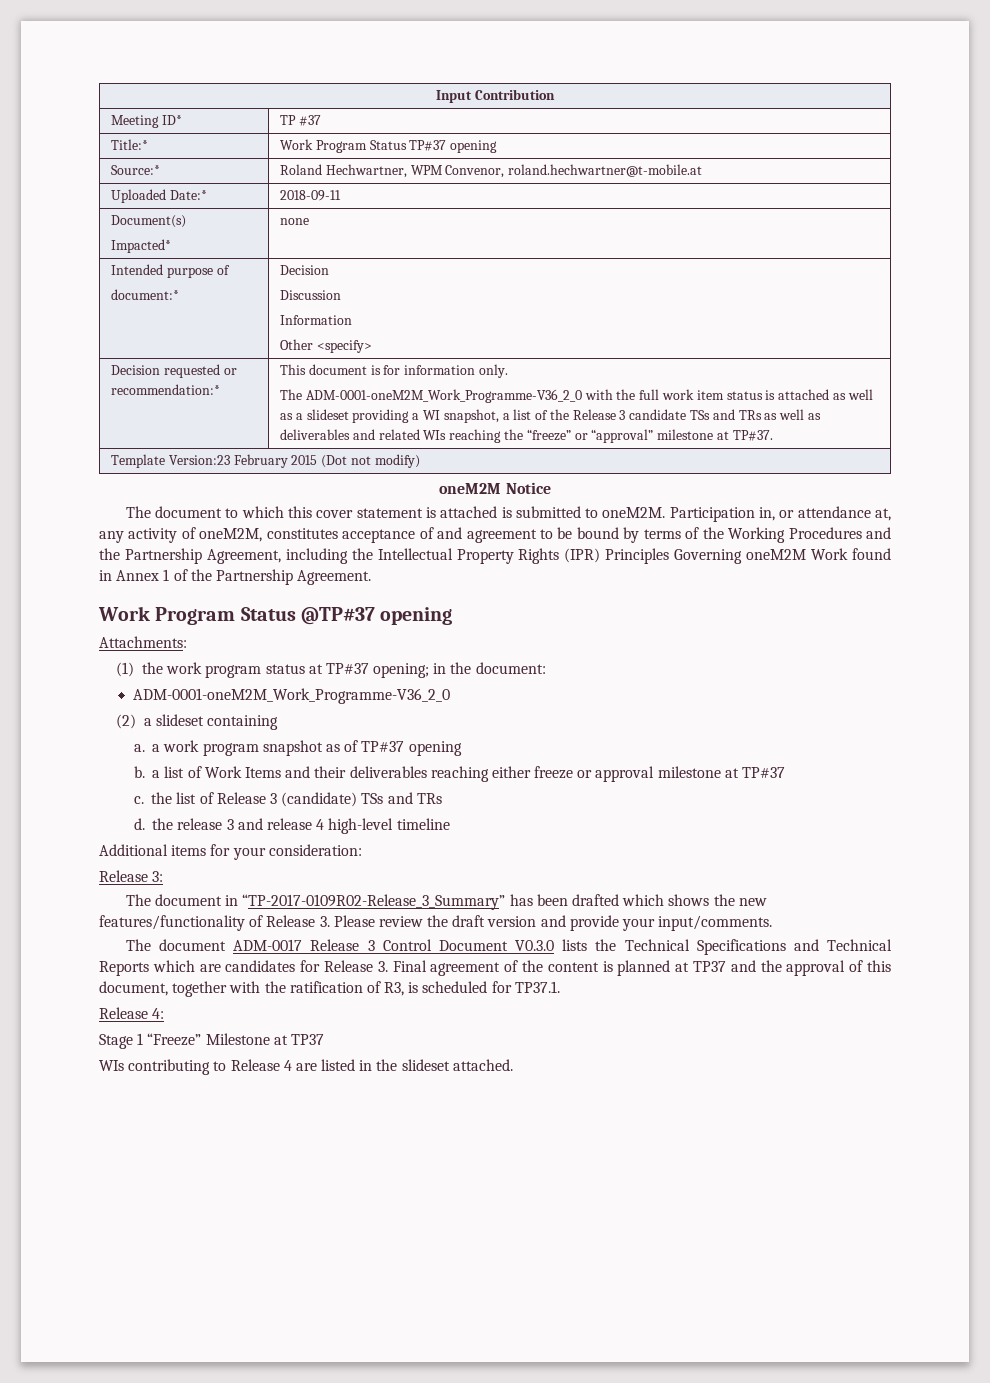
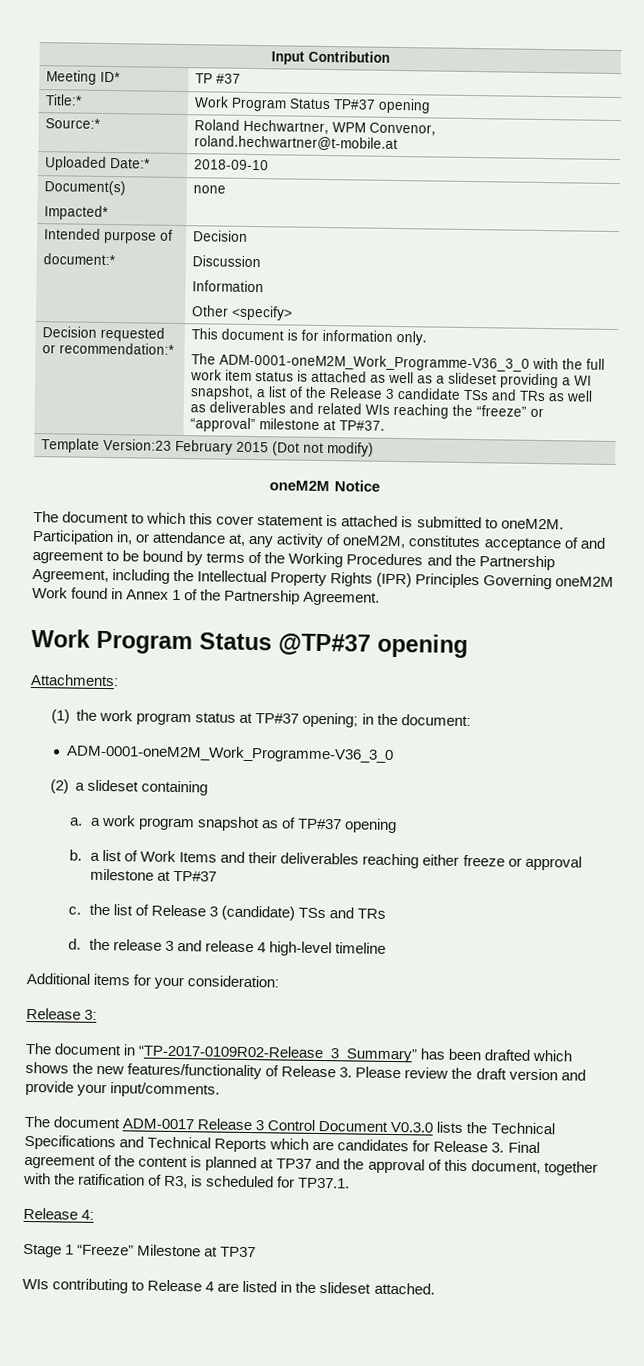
- Uploaded Date:* | 2018-09-11
+ Uploaded Date:* | 2018-09-10
- The ADM-0001-oneM2M_Work_Programme-V36_2_0 with the full work item status is attached as well as a slideset providing a WI snapshot, a list of the Release 3 candidate TSs and TRs as well as deliverables and related WIs reaching the “freeze” or “approval” milestone at TP#37.
+ The ADM-0001-oneM2M_Work_Programme-V36_3_0 with the full work item status is attached as well as a slideset providing a WI snapshot, a list of the Release 3 candidate TSs and TRs as well as deliverables and related WIs reaching the “freeze” or “approval” milestone at TP#37.
  (1) the work program status at TP#37 opening; in the document:
- ADM-0001-oneM2M_Work_Programme-V36_2_0
+ ADM-0001-oneM2M_Work_Programme-V36_3_0

